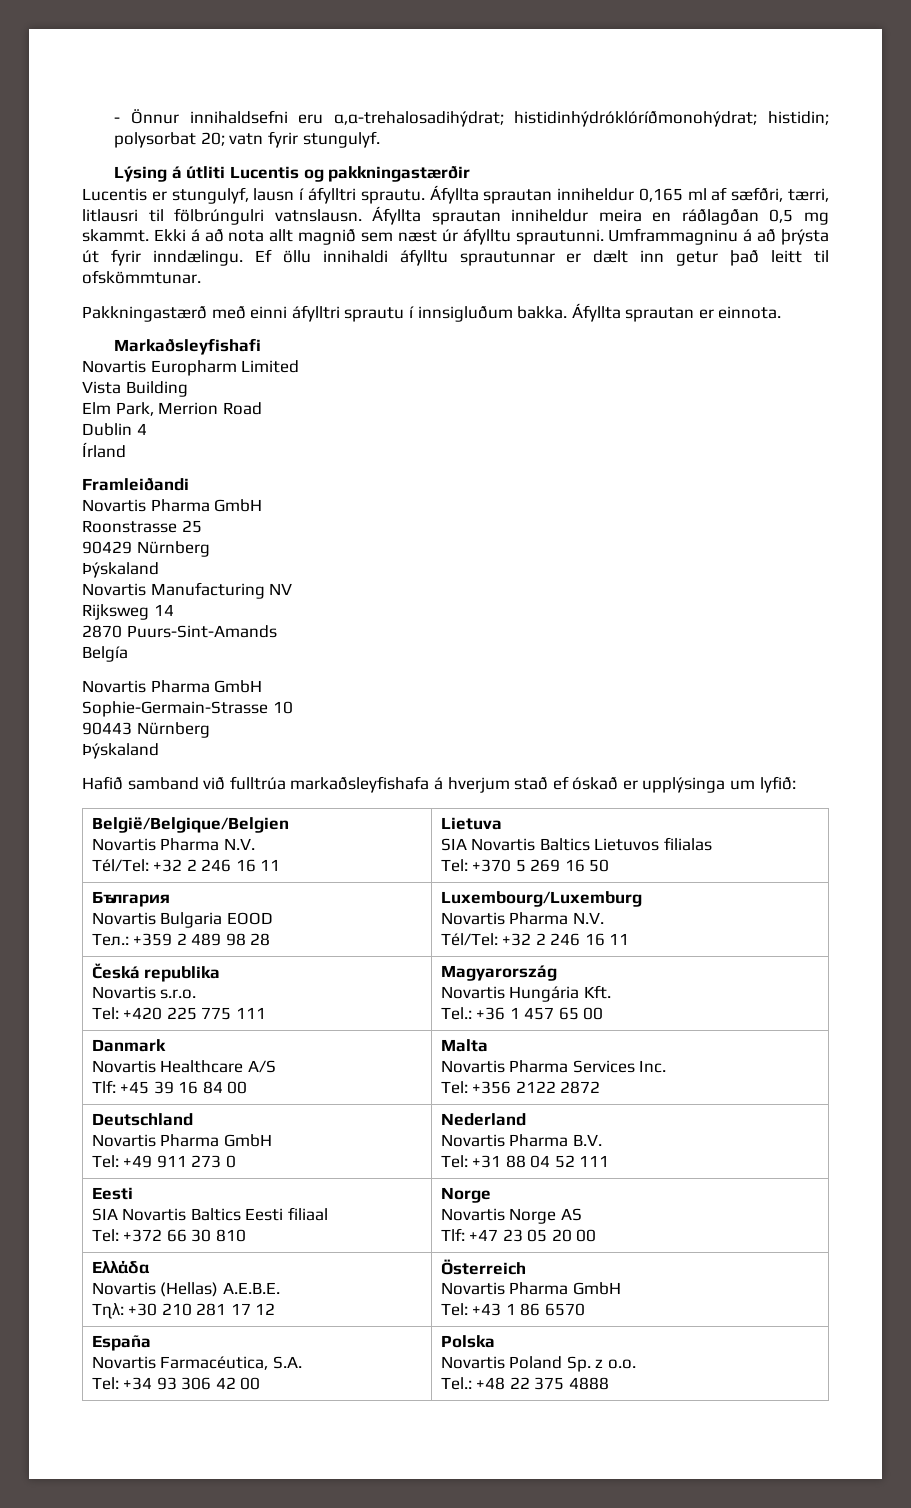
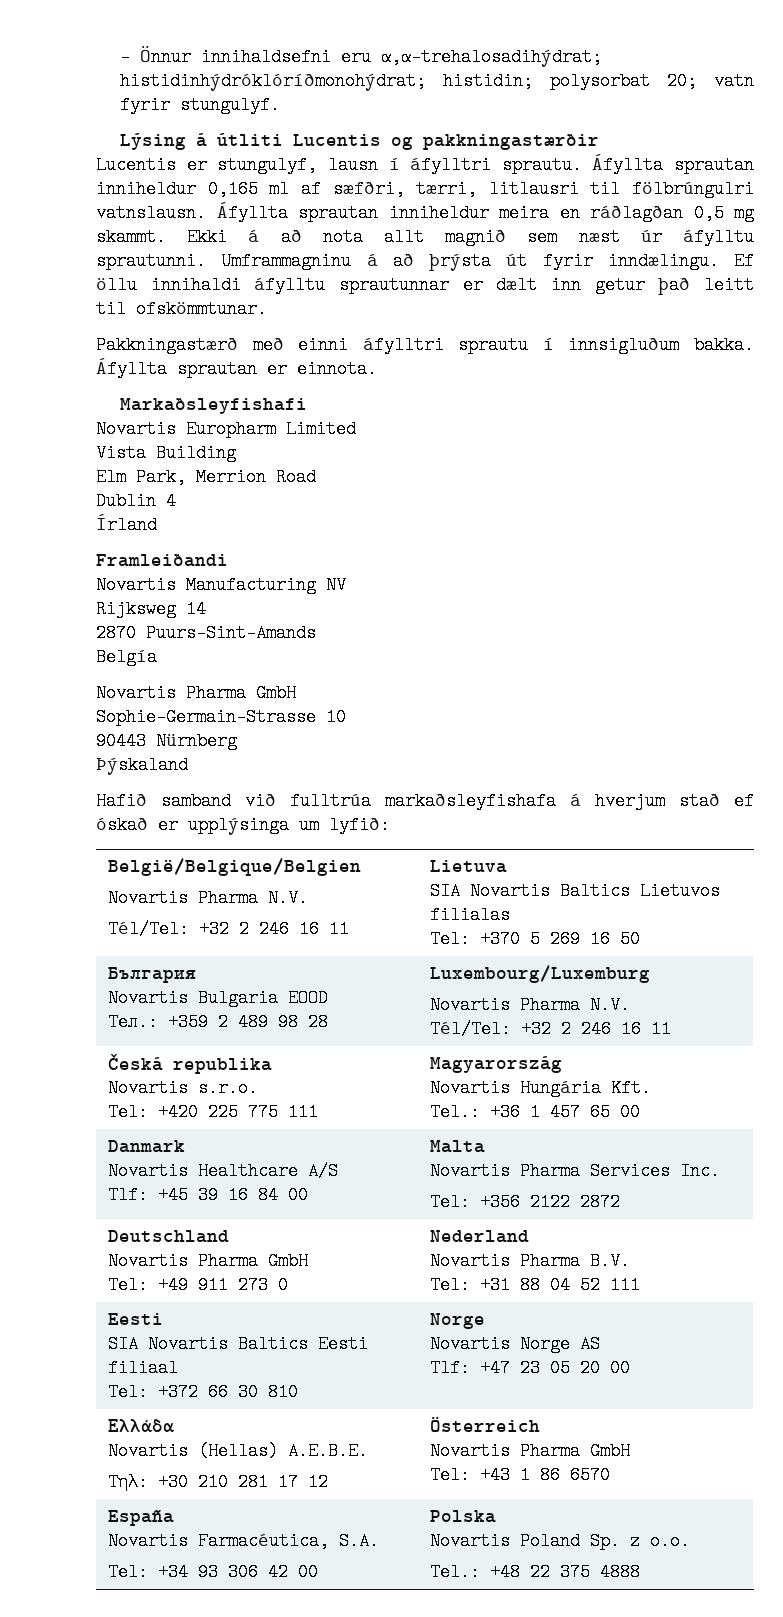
  Framleiðandi
- Novartis Pharma GmbH
- Roonstrasse 25
- 90429 Nürnberg
- Þýskaland

